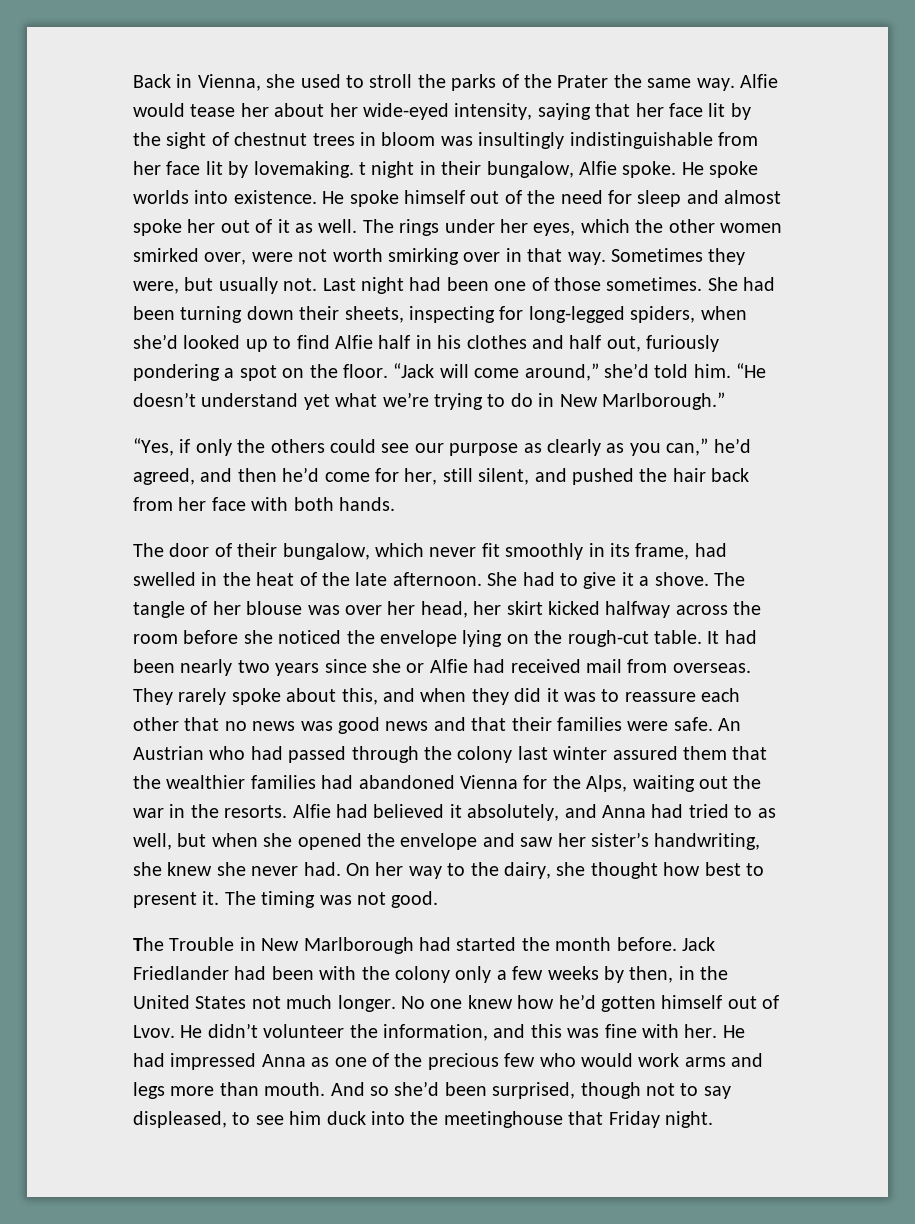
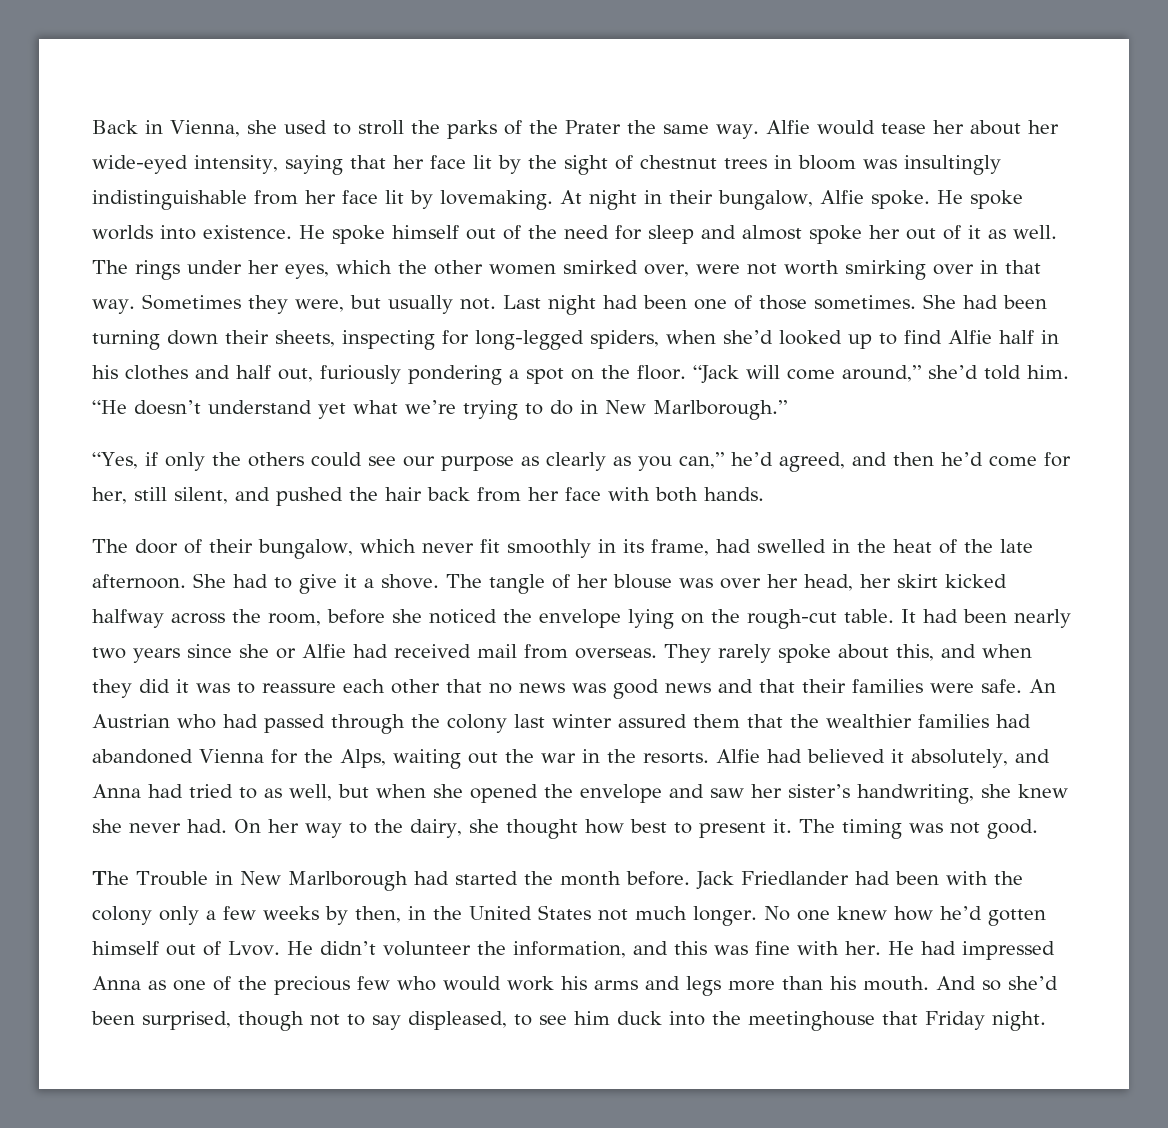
- Alfie would tease her about her wide-eyed intensity, saying that her face lit by the sight of chestnut trees in bloom was insultingly indistinguishable from her face lit by lovemaking. t night in their bungalow, Alfie spoke.
+ Alfie would tease her about her wide-eyed intensity, saying that her face lit by the sight of chestnut trees in bloom was insultingly indistinguishable from her face lit by lovemaking. At night in their bungalow, Alfie spoke.
- The tangle of her blouse was over her head, her skirt kicked halfway across the room before she noticed the envelope lying on the rough-cut table.
+ The tangle of her blouse was over her head, her skirt kicked halfway across the room, before she noticed the envelope lying on the rough-cut table.
- He had impressed Anna as one of the precious few who would work arms and legs more than mouth.
+ He had impressed Anna as one of the precious few who would work his arms and legs more than his mouth.

